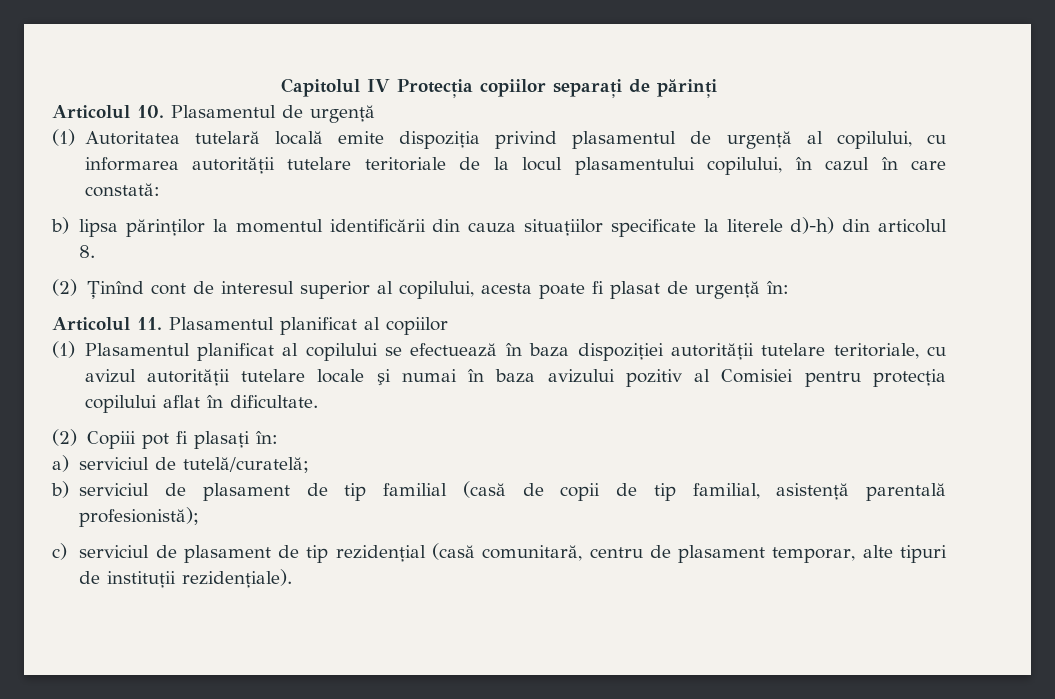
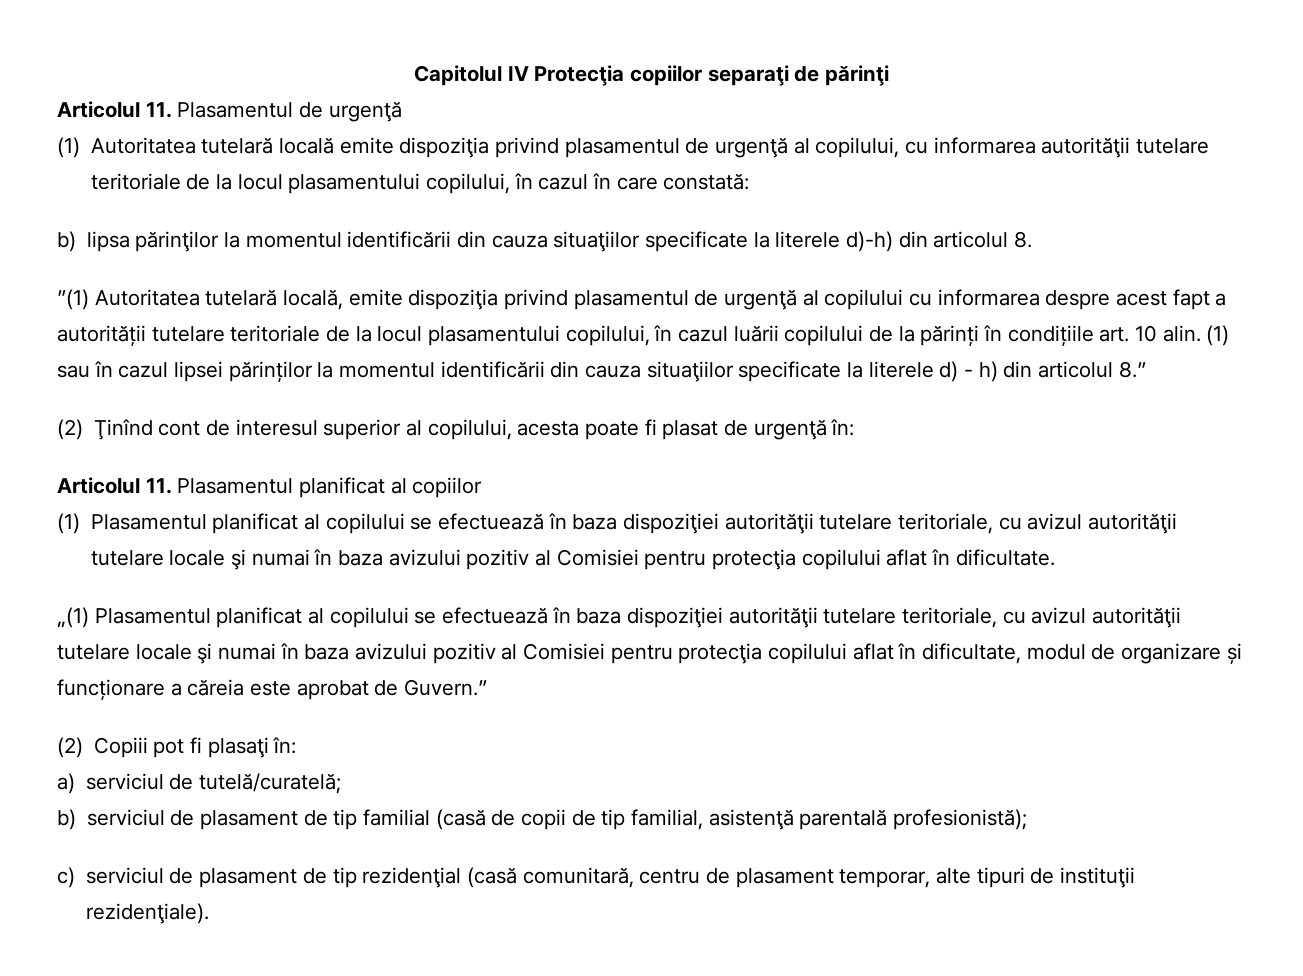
- Articolul 10. Plasamentul de urgenţă
+ Articolul 11. Plasamentul de urgenţă
+ ”(1) Autoritatea tutelară locală, emite dispoziţia privind plasamentul de urgenţă al copilului cu informarea despre acest fapt a autorității tutelare teritoriale de la locul plasamentului copilului, în cazul luării copilului de la părinți în condițiile art. 10 alin. (1) sau în cazul lipsei părinților la momentul identificării din cauza situaţiilor specificate la literele d) - h) din articolul 8.”
+ „(1) Plasamentul planificat al copilului se efectuează în baza dispoziţiei autorităţii tutelare teritoriale, cu avizul autorităţii tutelare locale şi numai în baza avizului pozitiv al Comisiei pentru protecţia copilului aflat în dificultate, modul de organizare și funcționare a căreia este aprobat de Guvern.”

